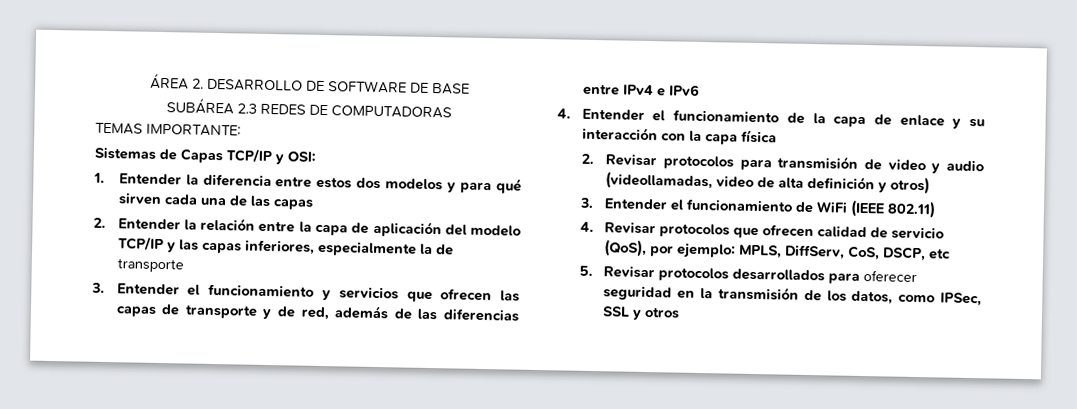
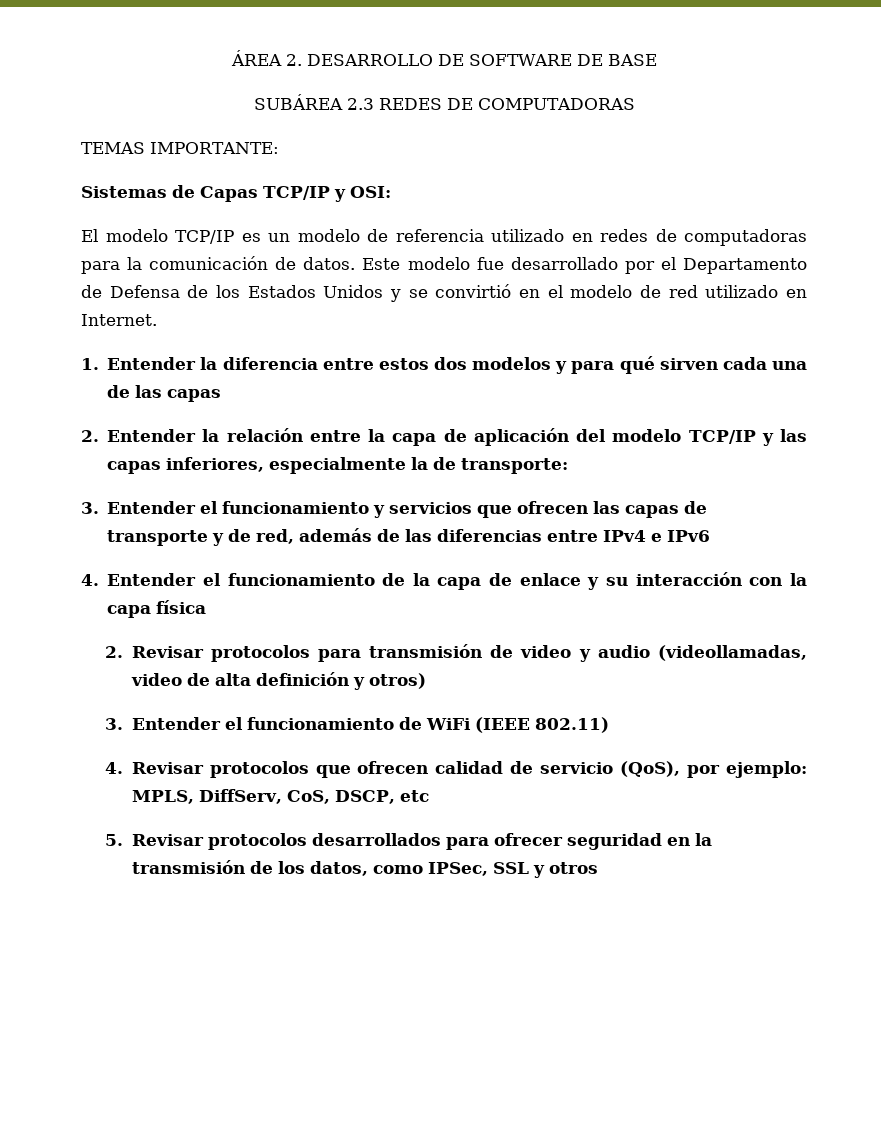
+ El modelo TCP/IP es un modelo de referencia utilizado en redes de computadoras para la comunicación de datos. Este modelo fue desarrollado por el Departamento de Defensa de los Estados Unidos y se convirtió en el modelo de red utilizado en Internet.
- 2. Entender la relación entre la capa de aplicación del modelo TCP/IP y las capas inferiores, especialmente la de transporte
+ 2. Entender la relación entre la capa de aplicación del modelo TCP/IP y las capas inferiores, especialmente la de transporte:
- 5. Revisar protocolos desarrollados para oferecer seguridad en la transmisión de los datos, como IPSec, SSL y otros
+ 5. Revisar protocolos desarrollados para ofrecer seguridad en la transmisión de los datos, como IPSec, SSL y otros

